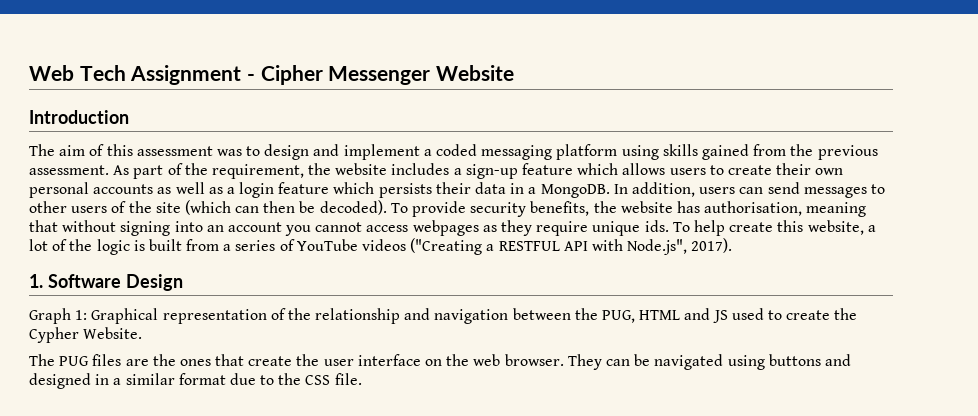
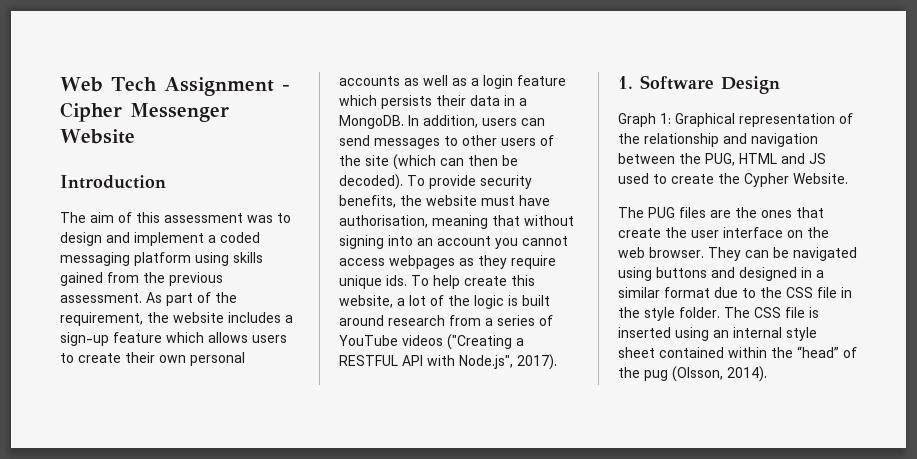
- To provide security benefits, the website has authorisation, meaning that without signing into an account you cannot access webpages as they require unique ids.
+ To provide security benefits, the website must have authorisation, meaning that without signing into an account you cannot access webpages as they require unique ids.
- To help create this website, a lot of the logic is built from a series of YouTube videos ("Creating a RESTFUL API with Node.js", 2017).
+ To help create this website, a lot of the logic is built around research from a series of YouTube videos ("Creating a RESTFUL API with Node.js", 2017).
- They can be navigated using buttons and designed in a similar format due to the CSS file.
+ They can be navigated using buttons and designed in a similar format due to the CSS file in the style folder. The CSS file is inserted using an internal style sheet contained within the “head” of the pug (Olsson, 2014).

